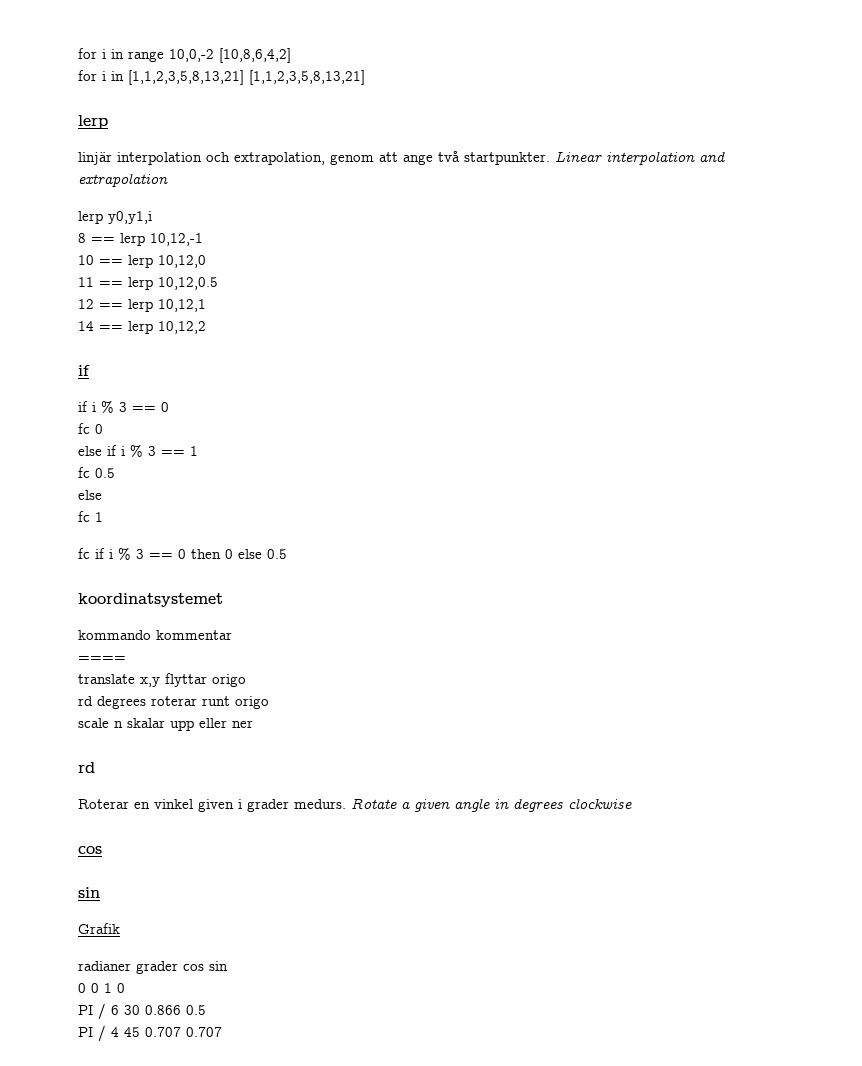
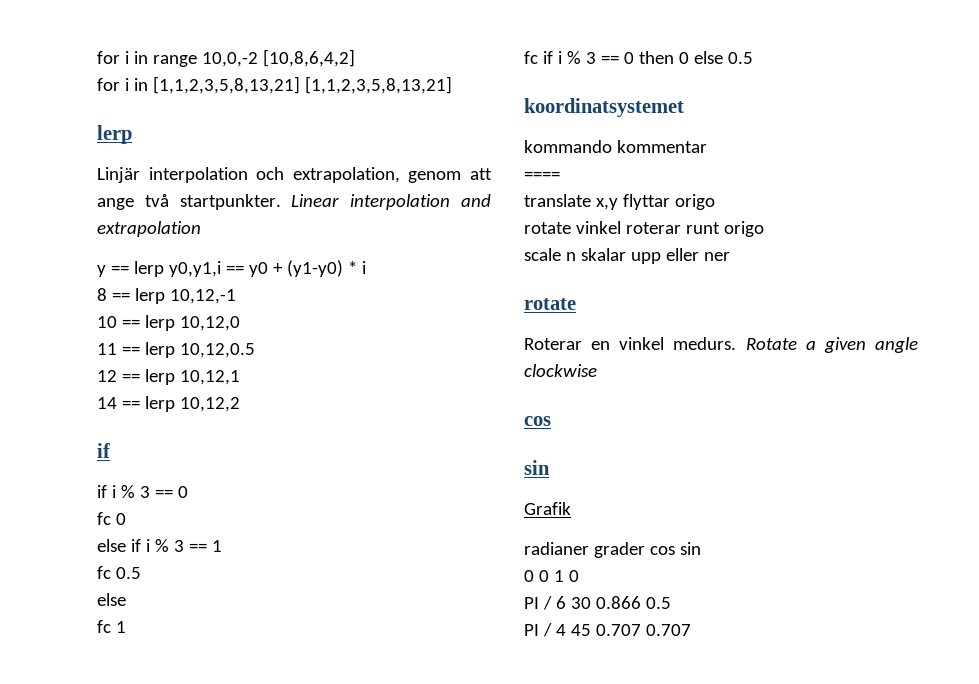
- linjär interpolation och extrapolation, genom att ange två startpunkter.
+ Linjär interpolation och extrapolation, genom att ange två startpunkter.
- lerp y0,y1,i
+ y == lerp y0,y1,i == y0 + (y1-y0) * i
- rd degrees roterar runt origo
+ rotate vinkel roterar runt origo
  scale n skalar upp eller ner
- rd
+ rotate
- Roterar en vinkel given i grader medurs.
+ Roterar en vinkel medurs.
- Rotate a given angle in degrees clockwise
+ Rotate a given angle clockwise

